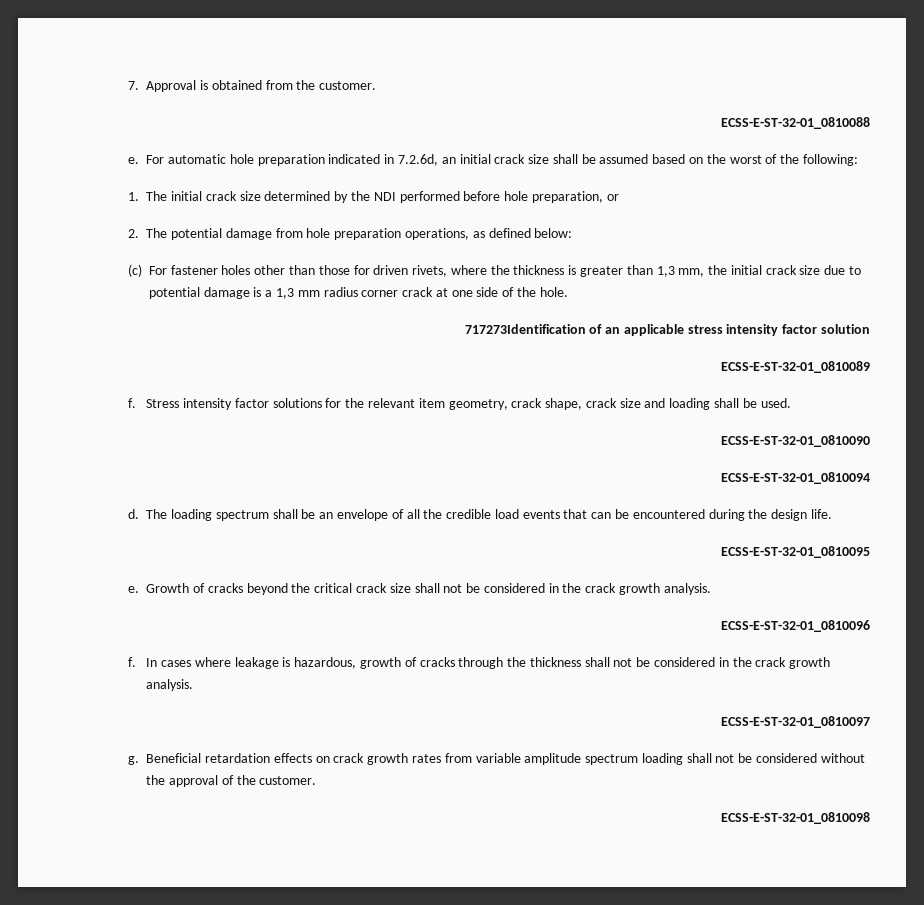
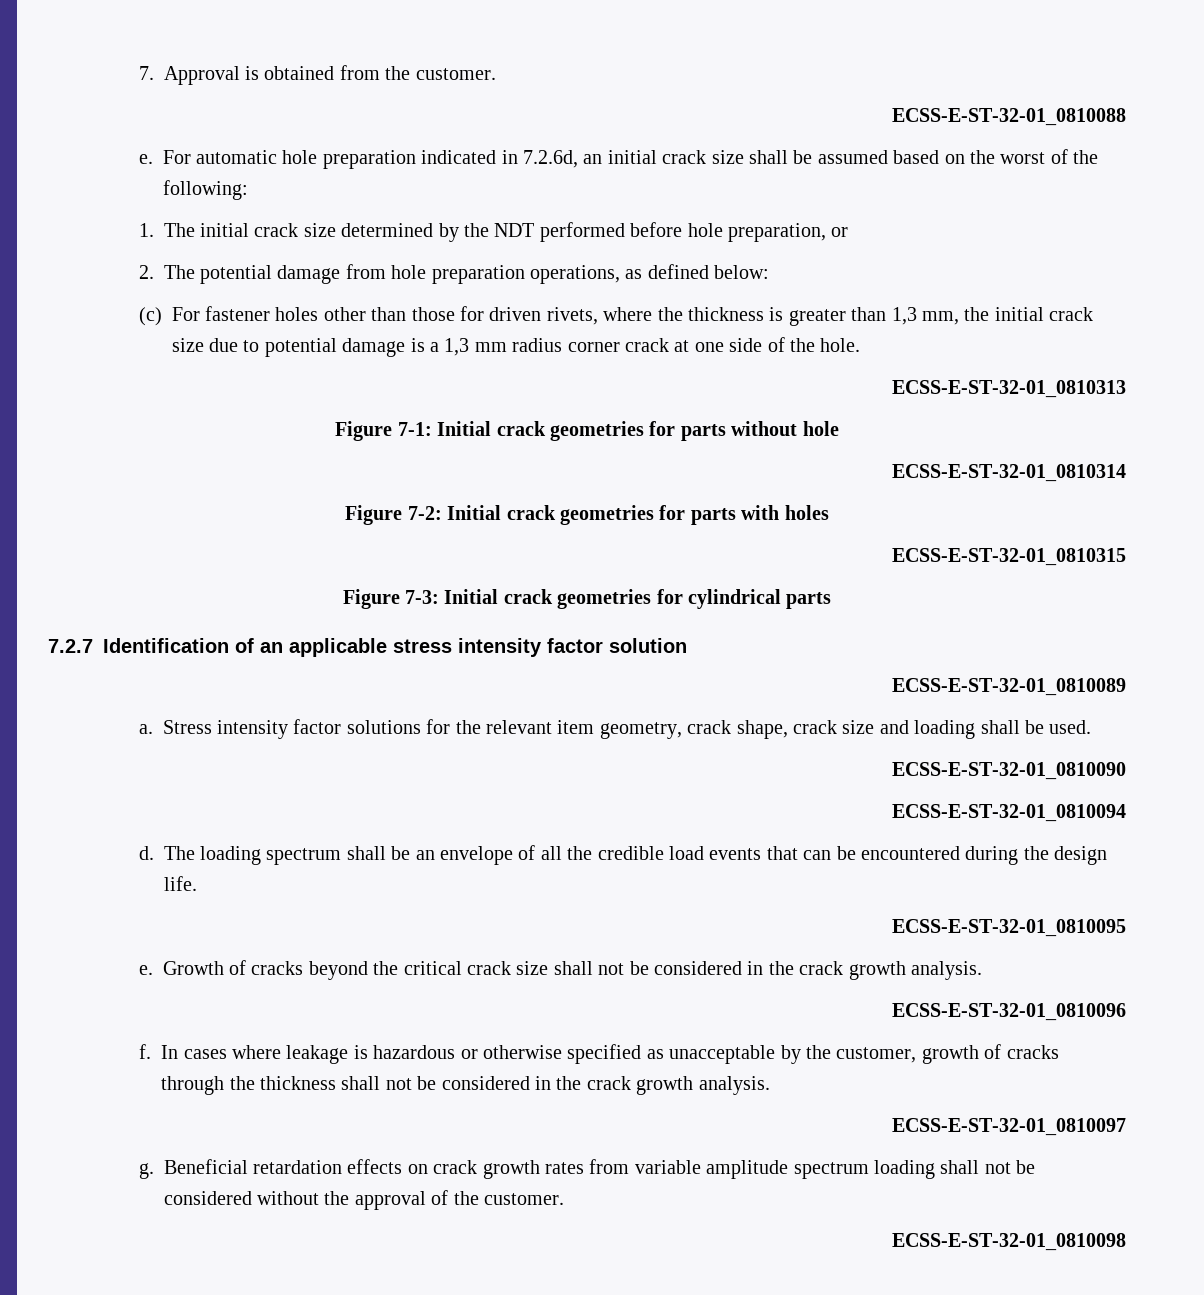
- 1. The initial crack size determined by the NDI performed before hole preparation, or
+ 1. The initial crack size determined by the NDT performed before hole preparation, or
- 717273Identification of an applicable stress intensity factor solution
+ ECSS-E-ST-32-01_0810313
+ Figure 7-1: Initial crack geometries for parts without hole
+ ECSS-E-ST-32-01_0810314
+ Figure 7-2: Initial crack geometries for parts with holes
+ ECSS-E-ST-32-01_0810315
+ Figure 7-3: Initial crack geometries for cylindrical parts
+ 7.2.7 Identification of an applicable stress intensity factor solution
  ECSS-E-ST-32-01_0810089
- f.
+ a.
- In cases where leakage is hazardous, growth of cracks through the thickness shall not be considered in the crack growth analysis.
+ In cases where leakage is hazardous or otherwise specified as unacceptable by the customer, growth of cracks through the thickness shall not be considered in the crack growth analysis.

